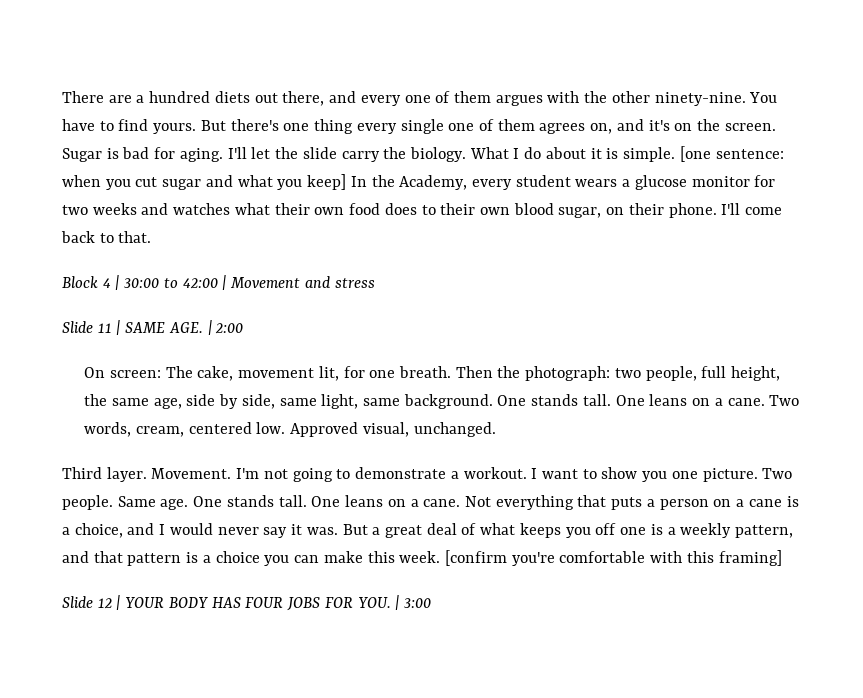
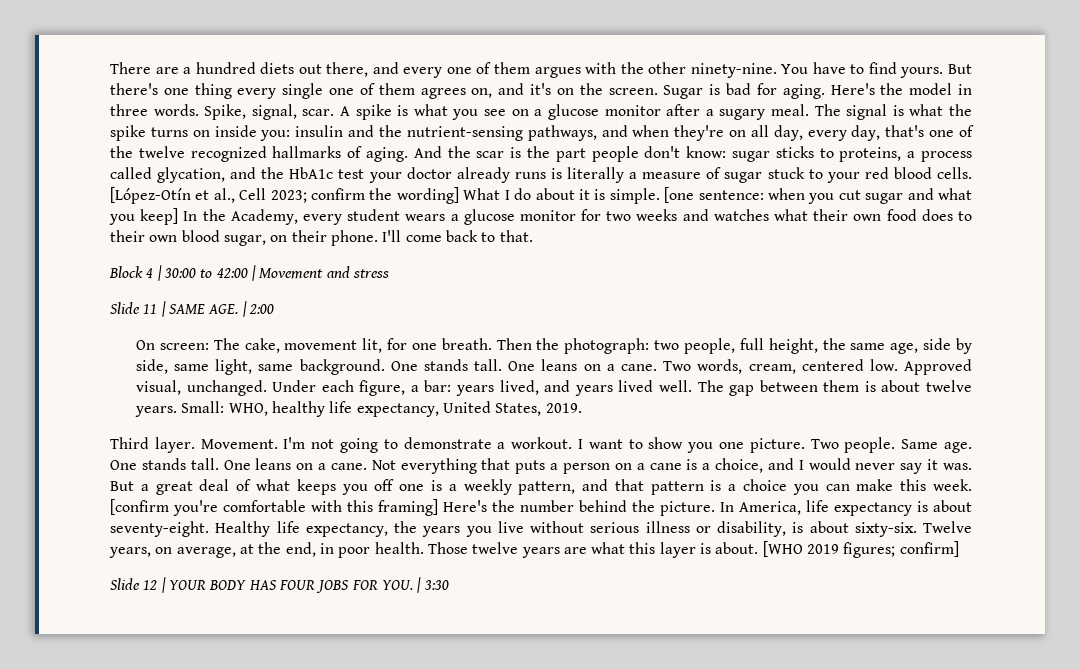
- I'll let the slide carry the biology. What I do about it is simple.
+ Here's the model in three words. Spike, signal, scar. A spike is what you see on a glucose monitor after a sugary meal. The signal is what the spike turns on inside you: insulin and the nutrient-sensing pathways, and when they're on all day, every day, that's one of the twelve recognized hallmarks of aging. And the scar is the part people don't know: sugar sticks to proteins, a process called glycation, and the HbA1c test your doctor already runs is literally a measure of sugar stuck to your red blood cells. [López-Otín et al., Cell 2023; confirm the wording] What I do about it is simple.
+ Under each figure, a bar: years lived, and years lived well. The gap between them is about twelve years. Small: WHO, healthy life expectancy, United States, 2019.
- [confirm you're comfortable with this framing]
+ [confirm you're comfortable with this framing] Here's the number behind the picture. In America, life expectancy is about seventy-eight. Healthy life expectancy, the years you live without serious illness or disability, is about sixty-six. Twelve years, on average, at the end, in poor health. Those twelve years are what this layer is about. [WHO 2019 figures; confirm]
- Slide 12 | YOUR BODY HAS FOUR JOBS FOR YOU. | 3:00
+ Slide 12 | YOUR BODY HAS FOUR JOBS FOR YOU. | 3:30

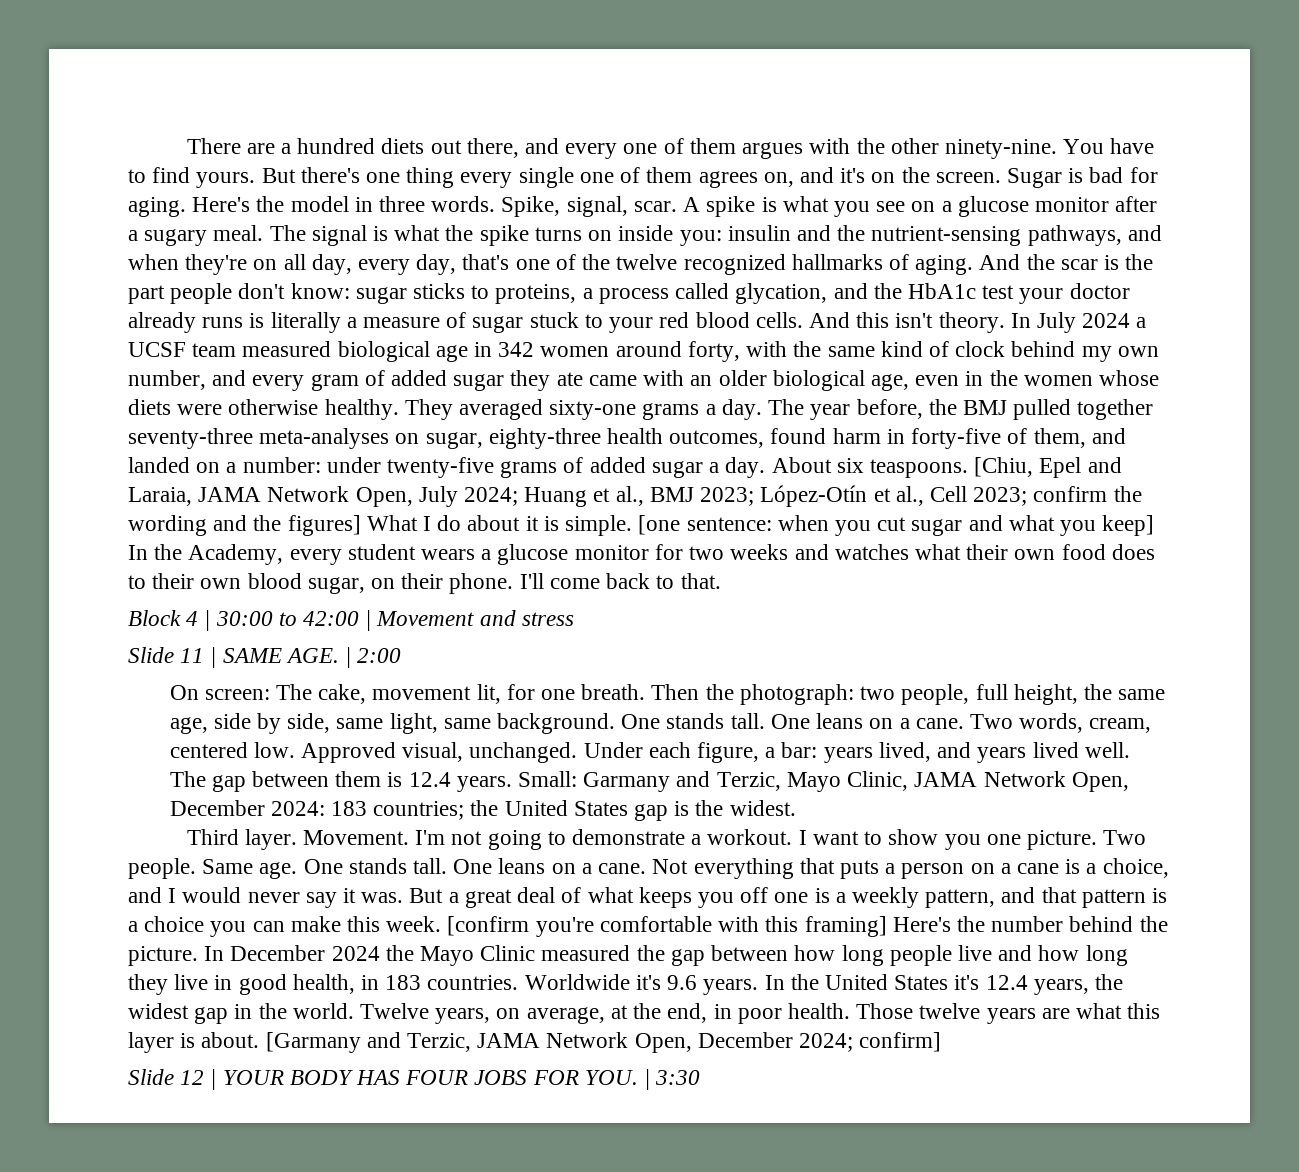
- [López-Otín et al., Cell 2023; confirm the wording] What I do about it is simple.
+ And this isn't theory. In July 2024 a UCSF team measured biological age in 342 women around forty, with the same kind of clock behind my own number, and every gram of added sugar they ate came with an older biological age, even in the women whose diets were otherwise healthy. They averaged sixty-one grams a day. The year before, the BMJ pulled together seventy-three meta-analyses on sugar, eighty-three health outcomes, found harm in forty-five of them, and landed on a number: under twenty-five grams of added sugar a day. About six teaspoons. [Chiu, Epel and Laraia, JAMA Network Open, July 2024; Huang et al., BMJ 2023; López-Otín et al., Cell 2023; confirm the wording and the figures] What I do about it is simple.
- The gap between them is about twelve years. Small: WHO, healthy life expectancy, United States, 2019.
+ The gap between them is 12.4 years. Small: Garmany and Terzic, Mayo Clinic, JAMA Network Open, December 2024: 183 countries; the United States gap is the widest.
- In America, life expectancy is about seventy-eight. Healthy life expectancy, the years you live without serious illness or disability, is about sixty-six.
+ In December 2024 the Mayo Clinic measured the gap between how long people live and how long they live in good health, in 183 countries. Worldwide it's 9.6 years. In the United States it's 12.4 years, the widest gap in the world.
- [WHO 2019 figures; confirm]
+ [Garmany and Terzic, JAMA Network Open, December 2024; confirm]

